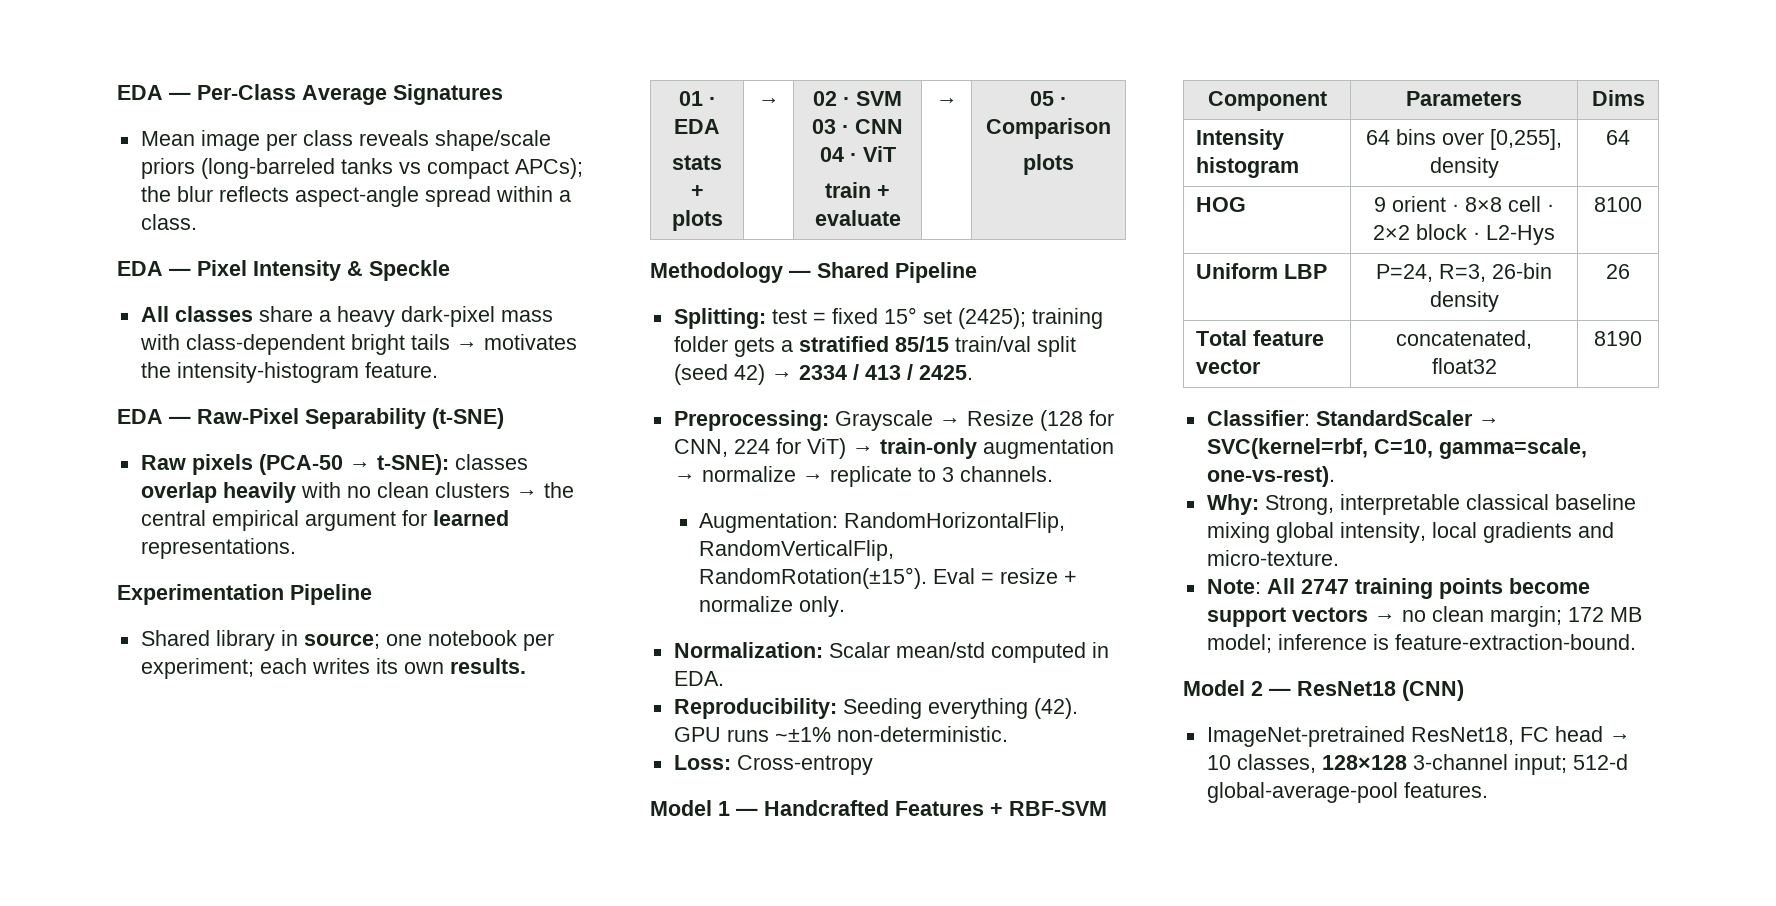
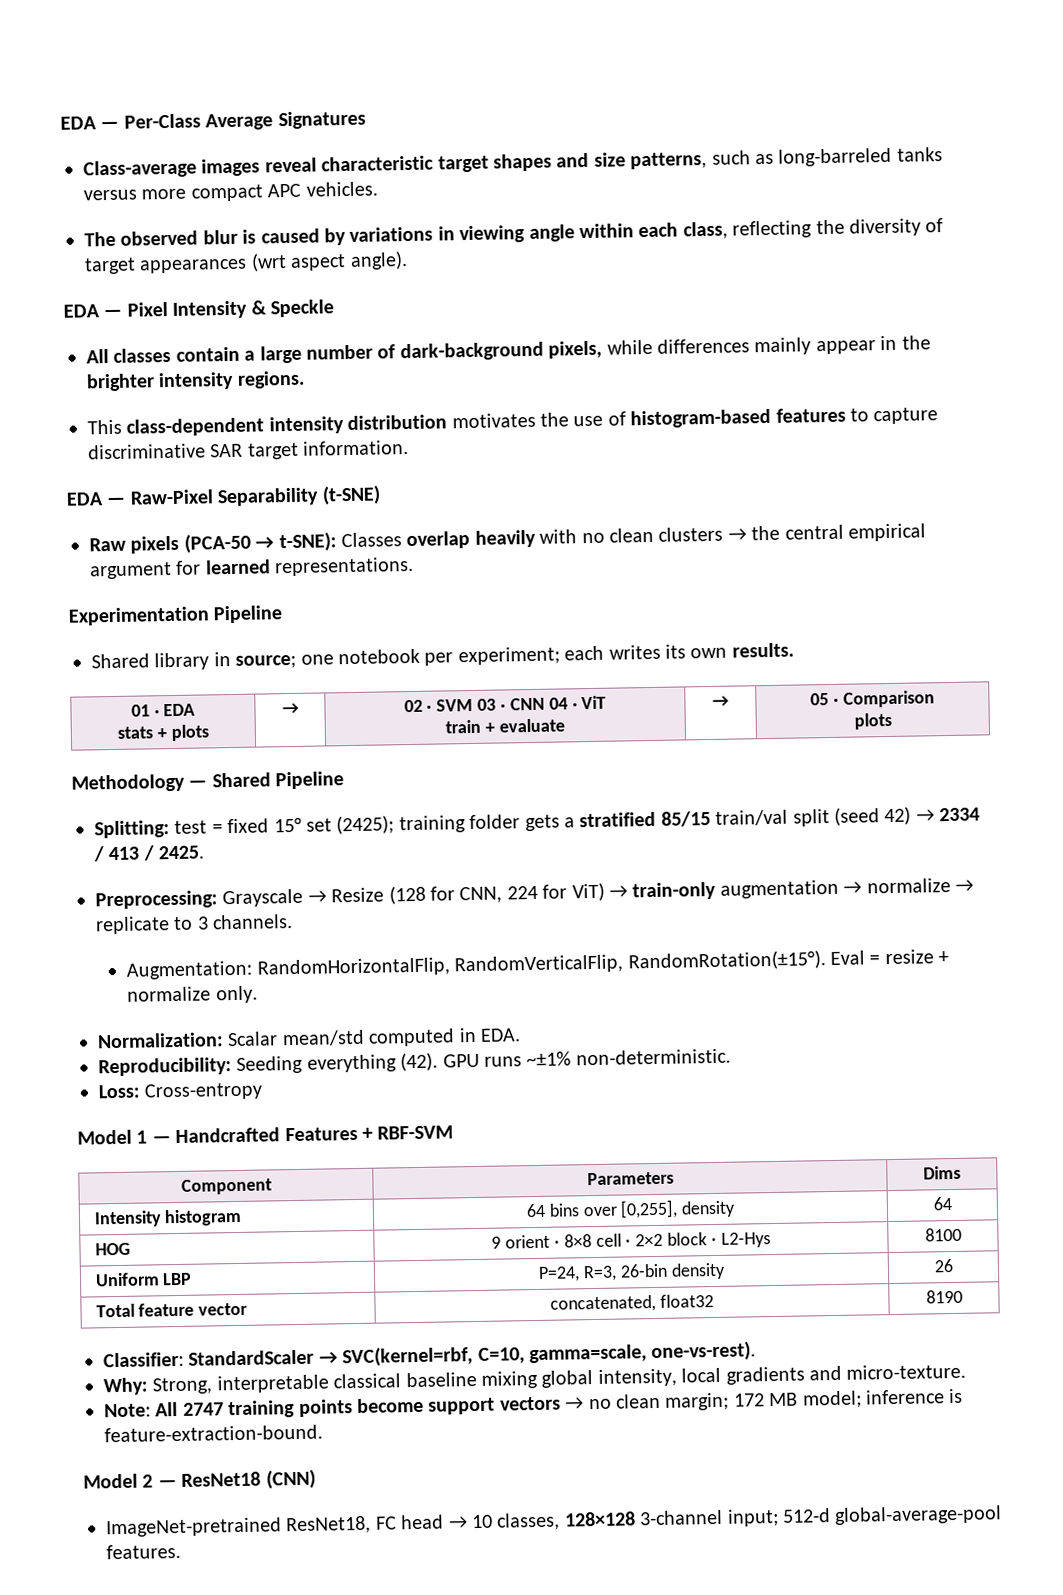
- Mean image per class reveals shape/scale priors (long-barreled tanks vs compact APCs); the blur reflects aspect-angle spread within a class.
+ Class-average images reveal characteristic target shapes and size patterns, such as long-barreled tanks versus more compact APC vehicles.
+ The observed blur is caused by variations in viewing angle within each class, reflecting the diversity of target appearances (wrt aspect angle).
- All classes share a heavy dark-pixel mass with class-dependent bright tails → motivates the intensity-histogram feature.
+ All classes contain a large number of dark-background pixels, while differences mainly appear in the brighter intensity regions.
+ This class-dependent intensity distribution motivates the use of histogram-based features to capture discriminative SAR target information.
- Raw pixels (PCA-50 → t-SNE): classes overlap heavily with no clean clusters → the central empirical argument for learned representations.
+ Raw pixels (PCA-50 → t-SNE): Classes overlap heavily with no clean clusters → the central empirical argument for learned representations.

